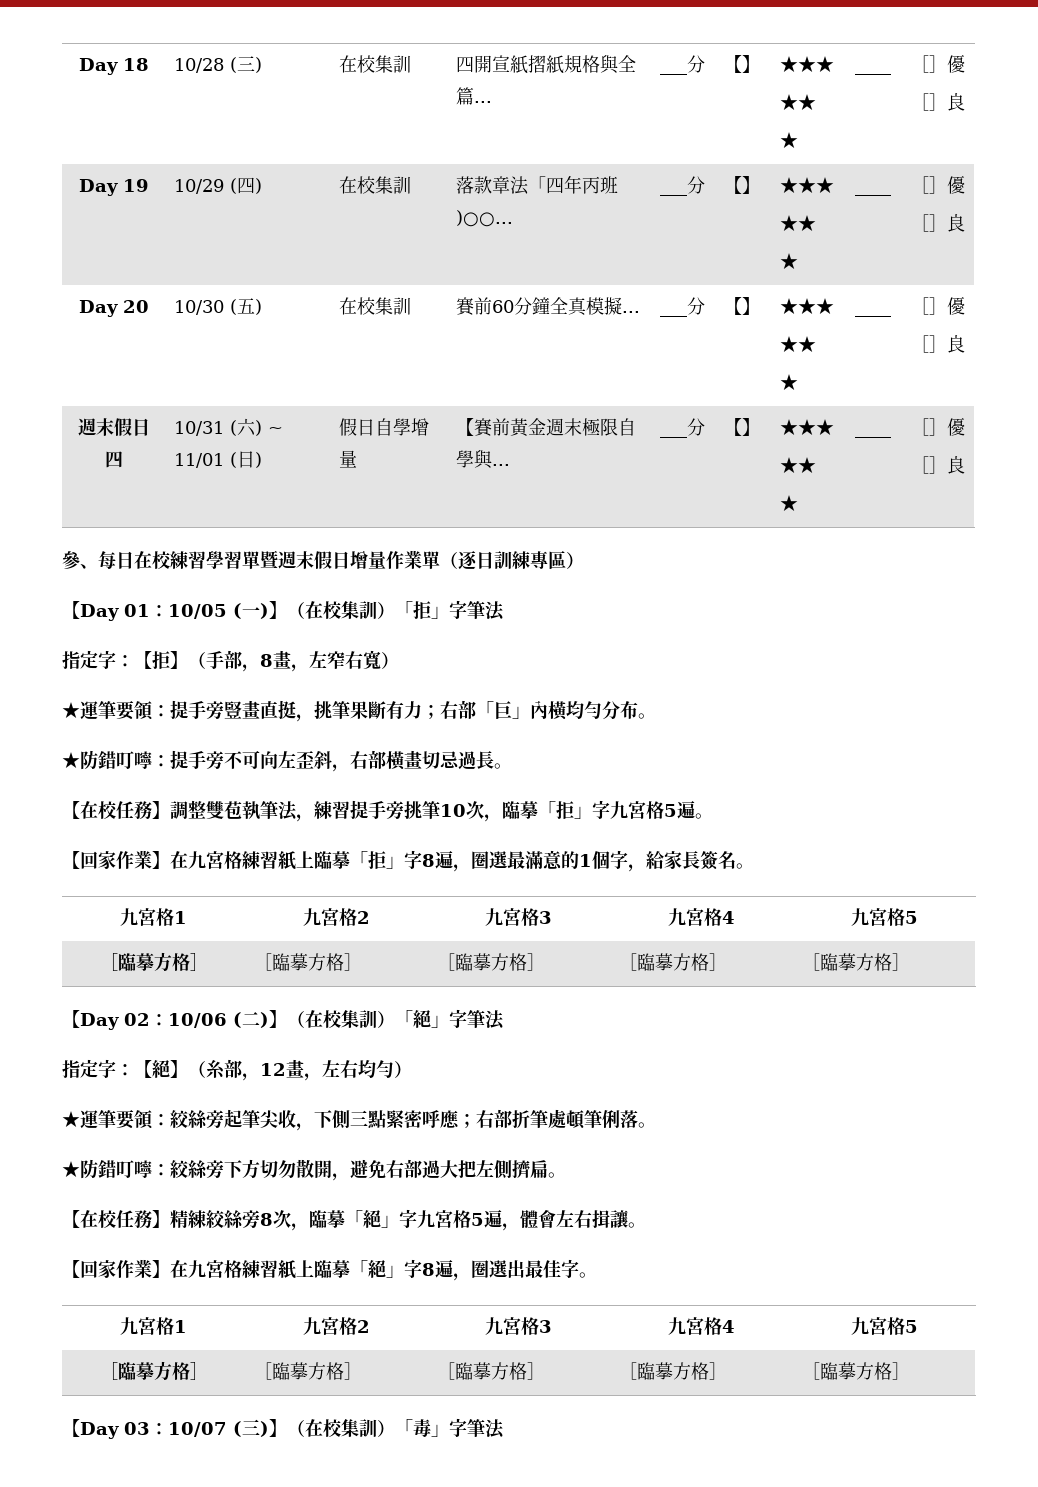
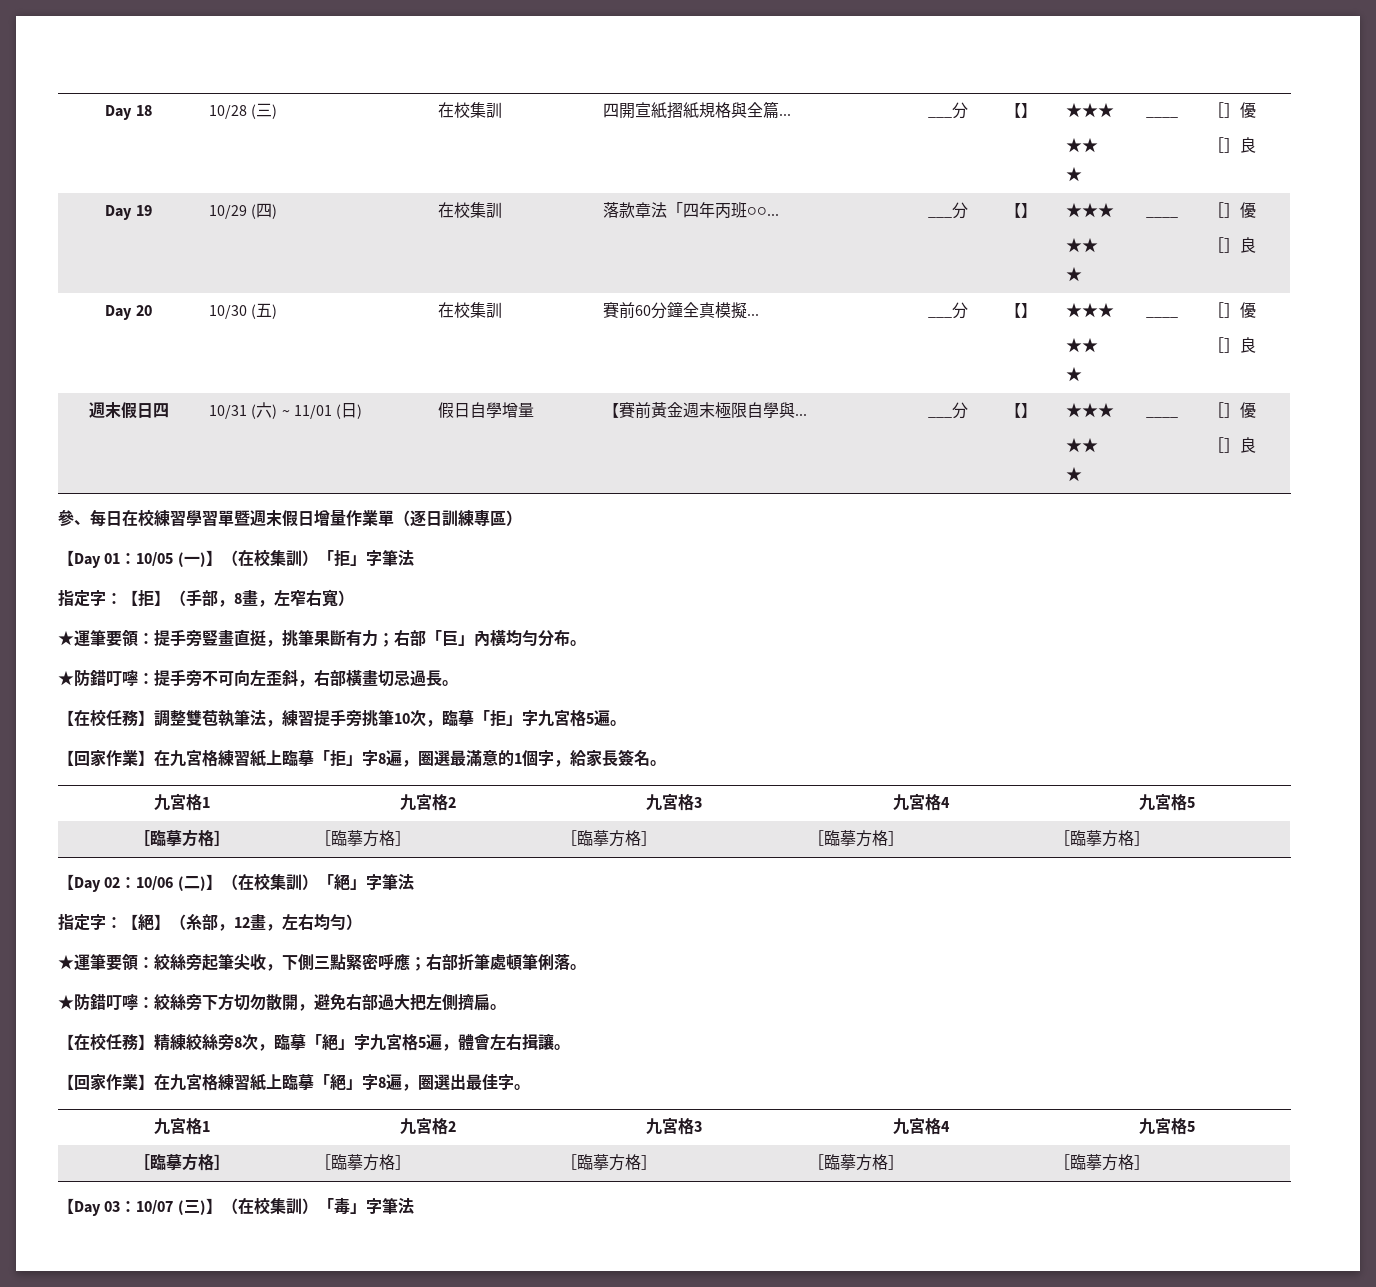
- Day 19 | 10/29 (四) | 在校集訓 | 落款章法「四年丙班)○○... | ___分 | 【】 | ★★★
+ Day 19 | 10/29 (四) | 在校集訓 | 落款章法「四年丙班○○... | ___分 | 【】 | ★★★

